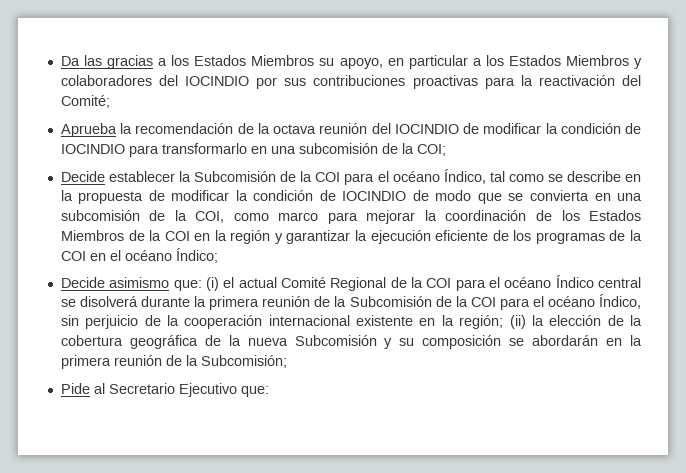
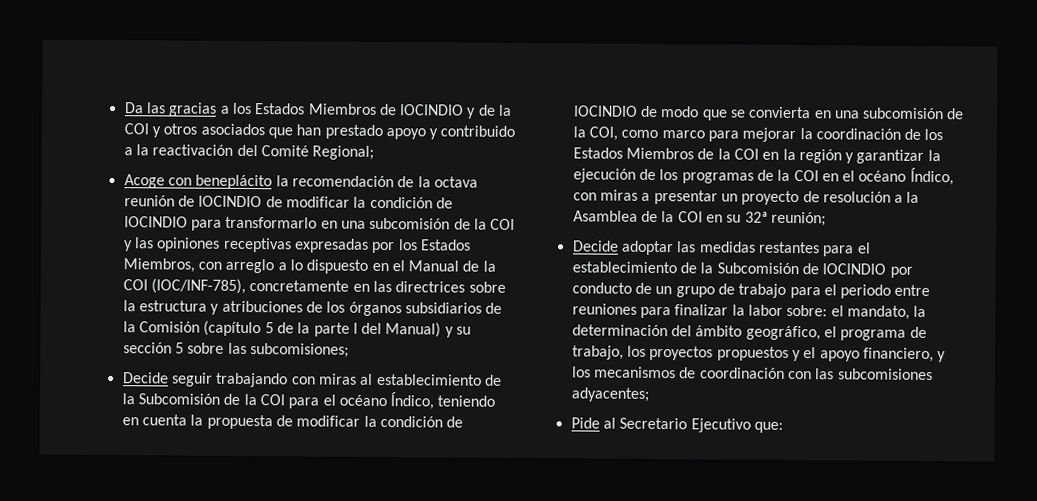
- Da las gracias a los Estados Miembros su apoyo, en particular a los Estados Miembros y colaboradores del IOCINDIO por sus contribuciones proactivas para la reactivación del Comité;
- Aprueba la recomendación de la octava reunión del IOCINDIO de modificar la condición de IOCINDIO para transformarlo en una subcomisión de la COI;
- Decide establecer la Subcomisión de la COI para el océano Índico, tal como se describe en la propuesta de modificar la condición de IOCINDIO de modo que se convierta en una subcomisión de la COI, como marco para mejorar la coordinación de los Estados Miembros de la COI en la región y garantizar la ejecución eficiente de los programas de la COI en el océano Índico;
- Decide asimismo que: (i) el actual Comité Regional de la COI para el océano Índico central se disolverá durante la primera reunión de la Subcomisión de la COI para el océano Índico, sin perjuicio de la cooperación internacional existente en la región; (ii) la elección de la cobertura geográfica de la nueva Subcomisión y su composición se abordarán en la primera reunión de la Subcomisión;
+ Da las gracias a los Estados Miembros de IOCINDIO y de la COI y otros asociados que han prestado apoyo y contribuido a la reactivación del Comité Regional;
+ Acoge con beneplácito la recomendación de la octava reunión de IOCINDIO de modificar la condición de IOCINDIO para transformarlo en una subcomisión de la COI y las opiniones receptivas expresadas por los Estados Miembros, con arreglo a lo dispuesto en el Manual de la COI (IOC/INF-785), concretamente en las directrices sobre la estructura y atribuciones de los órganos subsidiarios de la Comisión (capítulo 5 de la parte I del Manual) y su sección 5 sobre las subcomisiones;
+ Decide seguir trabajando con miras al establecimiento de la Subcomisión de la COI para el océano Índico, teniendo en cuenta la propuesta de modificar la condición de IOCINDIO de modo que se convierta en una subcomisión de la COI, como marco para mejorar la coordinación de los Estados Miembros de la COI en la región y garantizar la ejecución de los programas de la COI en el océano Índico, con miras a presentar un proyecto de resolución a la Asamblea de la COI en su 32ª reunión;
+ Decide adoptar las medidas restantes para el establecimiento de la Subcomisión de IOCINDIO por conducto de un grupo de trabajo para el periodo entre reuniones para finalizar la labor sobre: el mandato, la determinación del ámbito geográfico, el programa de trabajo, los proyectos propuestos y el apoyo financiero, y los mecanismos de coordinación con las subcomisiones adyacentes;

